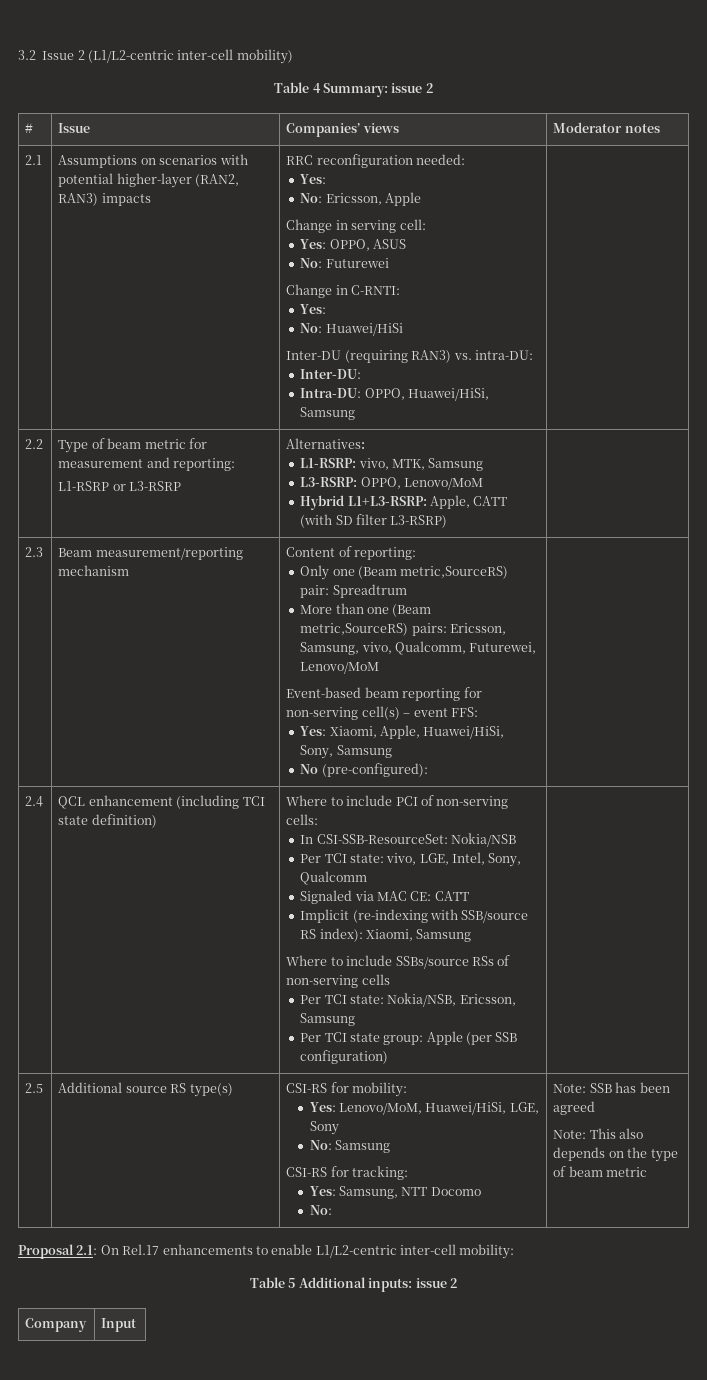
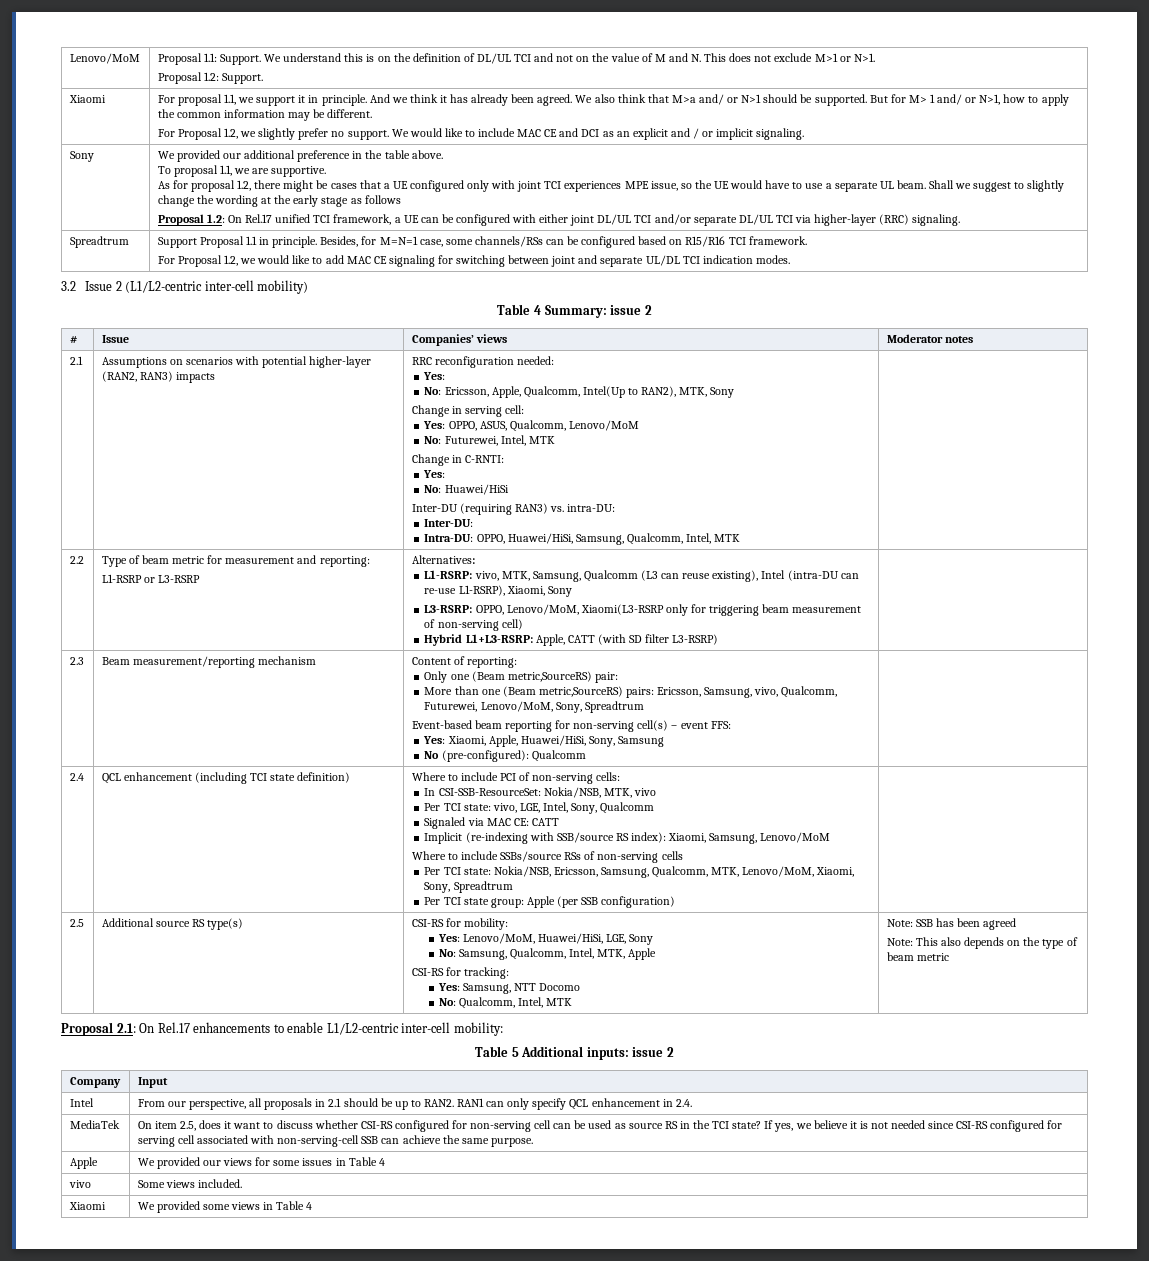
+ Lenovo/MoM | Proposal 1.1: Support. We understand this is on the definition of DL/UL TCI and not on the value of M and N. This does not exclude M>1 or N>1.
+ Proposal 1.2: Support.
+ Xiaomi | For proposal 1.1, we support it in principle. And we think it has already been agreed. We also think that M>a and/ or N>1 should be supported. But for M> 1 and/ or N>1, how to apply the common information may be different.
+ For Proposal 1.2, we slightly prefer no support. We would like to include MAC CE and DCI as an explicit and / or implicit signaling.
+ Sony | We provided our additional preference in the table above.
+ To proposal 1.1, we are supportive.
+ As for proposal 1.2, there might be cases that a UE configured only with joint TCI experiences MPE issue, so the UE would have to use a separate UL beam. Shall we suggest to slightly change the wording at the early stage as follows
+ Proposal 1.2: On Rel.17 unified TCI framework, a UE can be configured with either joint DL/UL TCI and/or separate DL/UL TCI via higher-layer (RRC) signaling.
+ Spreadtrum | Support Proposal 1.1 in principle. Besides, for M=N=1 case, some channels/RSs can be configured based on R15/R16 TCI framework.
+ For Proposal 1.2, we would like to add MAC CE signaling for switching between joint and separate UL/DL TCI indication modes.
- No: Ericsson, Apple
+ No: Ericsson, Apple, Qualcomm, Intel(Up to RAN2), MTK, Sony
- Yes: OPPO, ASUS
- No: Futurewei
+ Yes: OPPO, ASUS, Qualcomm, Lenovo/MoM
+ No: Futurewei, Intel, MTK
- Intra-DU: OPPO, Huawei/HiSi, Samsung
+ Intra-DU: OPPO, Huawei/HiSi, Samsung, Qualcomm, Intel, MTK
- L1-RSRP: vivo, MTK, Samsung
- L3-RSRP: OPPO, Lenovo/MoM
+ L1-RSRP: vivo, MTK, Samsung, Qualcomm (L3 can reuse existing), Intel (intra-DU can re-use L1-RSRP), Xiaomi, Sony
+ L3-RSRP: OPPO, Lenovo/MoM, Xiaomi(L3-RSRP only for triggering beam measurement of non-serving cell)
- Only one (Beam metric,SourceRS) pair: Spreadtrum
+ Only one (Beam metric,SourceRS) pair:
- More than one (Beam metric,SourceRS) pairs: Ericsson, Samsung, vivo, Qualcomm, Futurewei, Lenovo/MoM
+ More than one (Beam metric,SourceRS) pairs: Ericsson, Samsung, vivo, Qualcomm, Futurewei, Lenovo/MoM, Sony, Spreadtrum
- No (pre-configured):
+ No (pre-configured): Qualcomm
- In CSI-SSB-ResourceSet: Nokia/NSB
+ In CSI-SSB-ResourceSet: Nokia/NSB, MTK, vivo
- Implicit (re-indexing with SSB/source RS index): Xiaomi, Samsung
+ Implicit (re-indexing with SSB/source RS index): Xiaomi, Samsung, Lenovo/MoM
- Per TCI state: Nokia/NSB, Ericsson, Samsung
+ Per TCI state: Nokia/NSB, Ericsson, Samsung, Qualcomm, MTK, Lenovo/MoM, Xiaomi, Sony, Spreadtrum
- No: Samsung
+ No: Samsung, Qualcomm, Intel, MTK, Apple
  Yes: Samsung, NTT Docomo
- No:
+ No: Qualcomm, Intel, MTK
+ Intel | From our perspective, all proposals in 2.1 should be up to RAN2. RAN1 can only specify QCL enhancement in 2.4.
+ MediaTek | On item 2.5, does it want to discuss whether CSI-RS configured for non-serving cell can be used as source RS in the TCI state? If yes, we believe it is not needed since CSI-RS configured for serving cell associated with non-serving-cell SSB can achieve the same purpose.
+ Apple | We provided our views for some issues in Table 4
+ vivo | Some views included.
+ Xiaomi | We provided some views in Table 4

